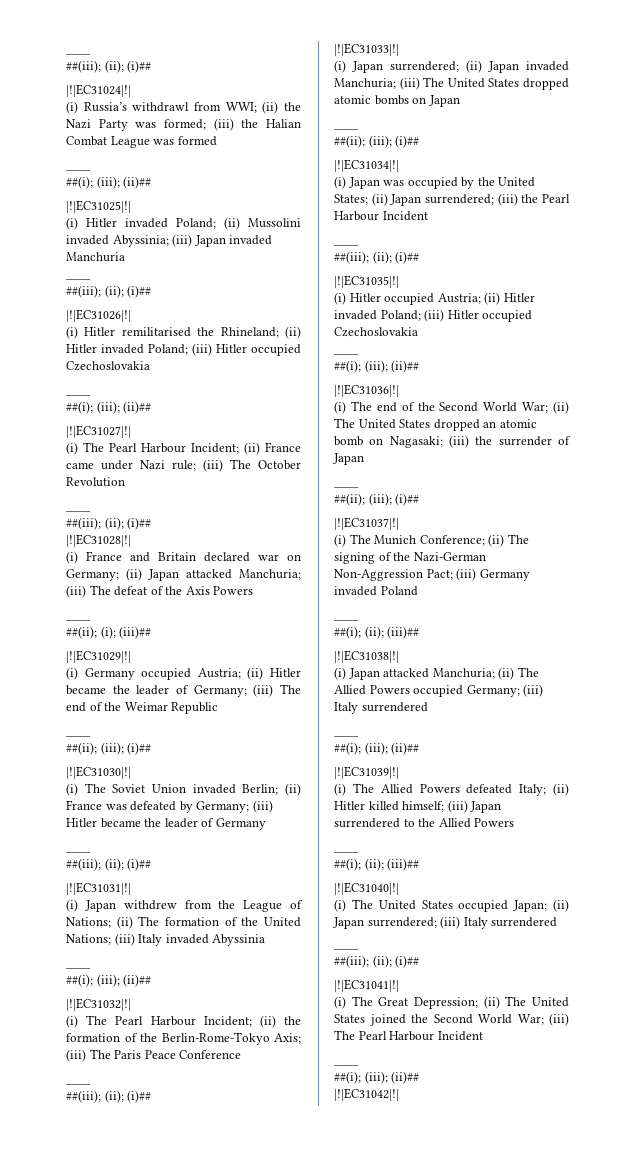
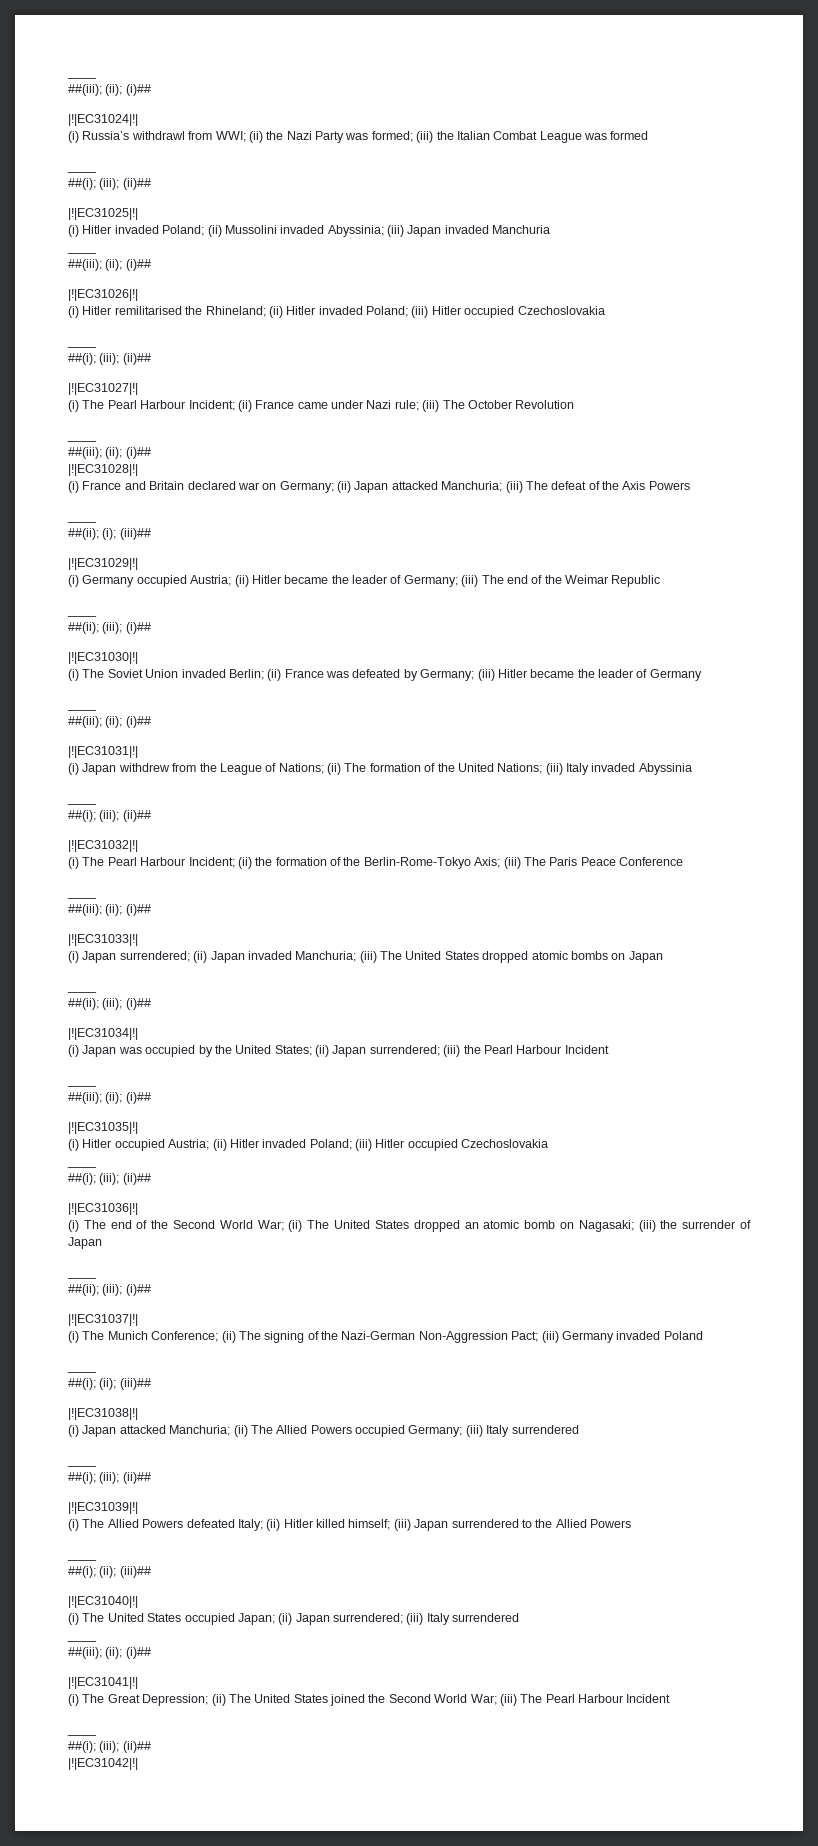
- (i) Russia’s withdrawl from WWI; (ii) the Nazi Party was formed; (iii) the Halian Combat League was formed
+ (i) Russia’s withdrawl from WWI; (ii) the Nazi Party was formed; (iii) the Italian Combat League was formed

